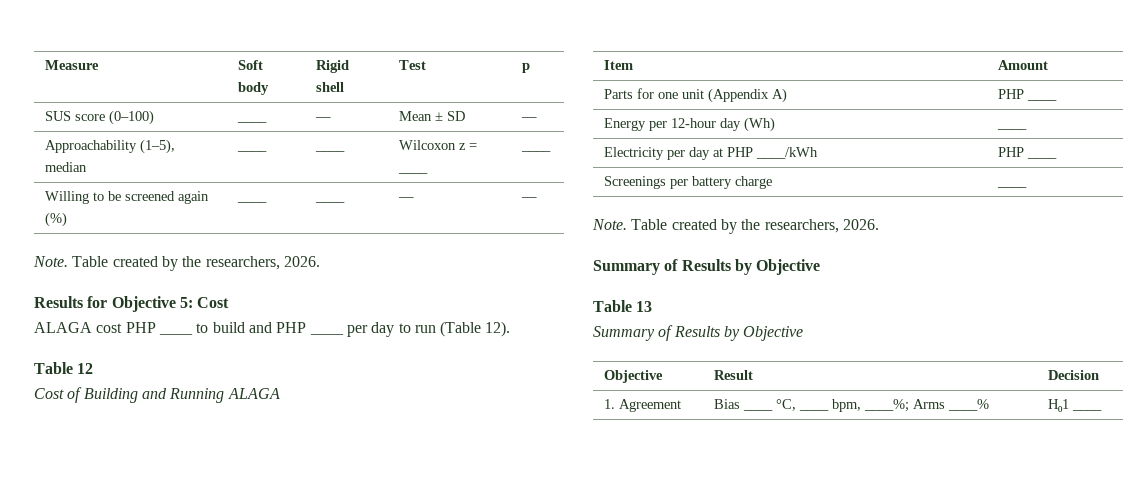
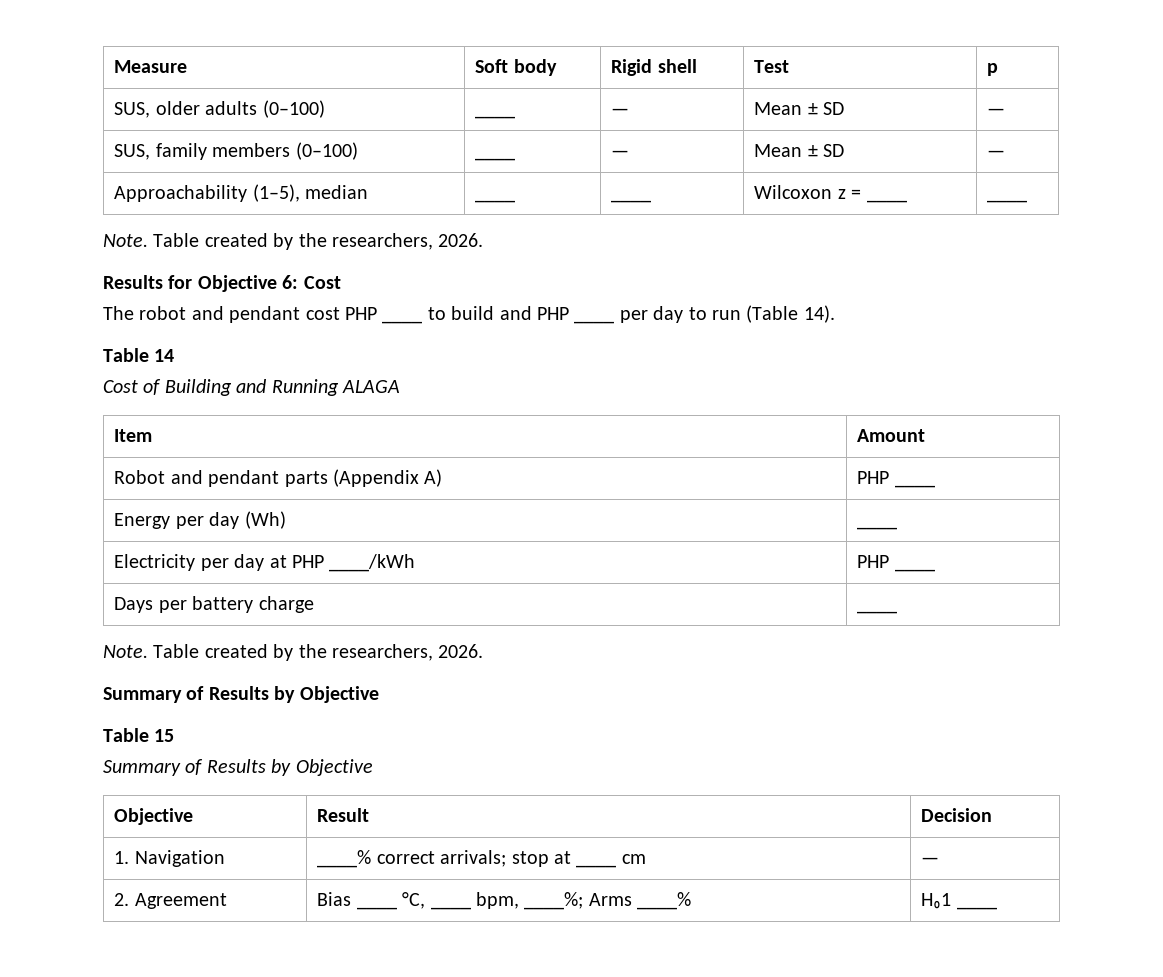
- SUS score (0–100) | ____ | — | Mean ± SD | —
+ SUS, older adults (0–100) | ____ | — | Mean ± SD | —
+ SUS, family members (0–100) | ____ | — | Mean ± SD | —
- Willing to be screened again (%) | ____ | ____ | — | —
- Results for Objective 5: Cost
+ Results for Objective 6: Cost
- ALAGA cost PHP ____ to build and PHP ____ per day to run (Table 12).
- Table 12
+ The robot and pendant cost PHP ____ to build and PHP ____ per day to run (Table 14).
+ Table 14
- Parts for one unit (Appendix A) | PHP ____
+ Robot and pendant parts (Appendix A) | PHP ____
- Energy per 12-hour day (Wh) | ____
+ Energy per day (Wh) | ____
- Screenings per battery charge | ____
+ Days per battery charge | ____
- Table 13
+ Table 15
- 1. Agreement | Bias ____ °C, ____ bpm, ____%; Arms ____% | H₀1 ____
+ 1. Navigation | ____% correct arrivals; stop at ____ cm | —
+ 2. Agreement | Bias ____ °C, ____ bpm, ____%; Arms ____% | H₀1 ____

